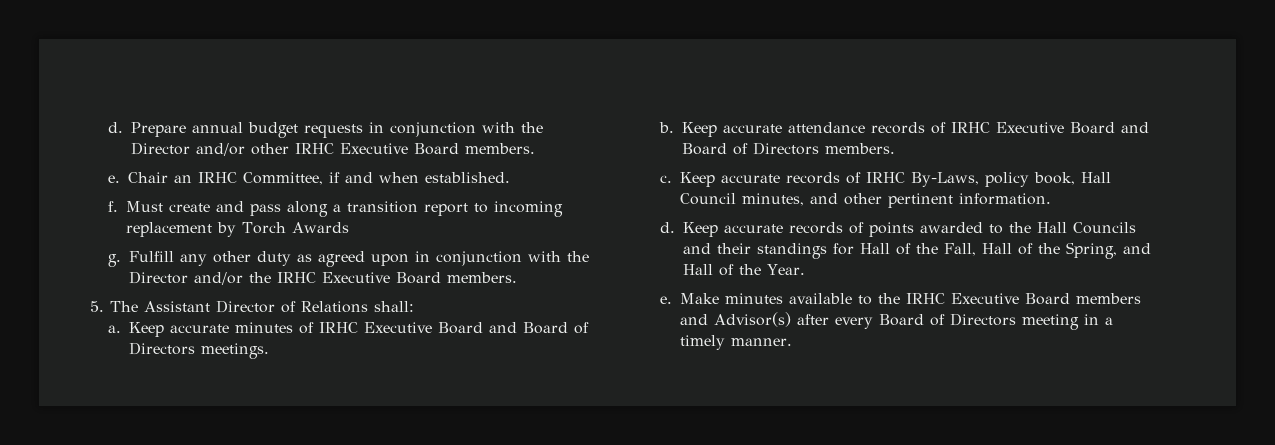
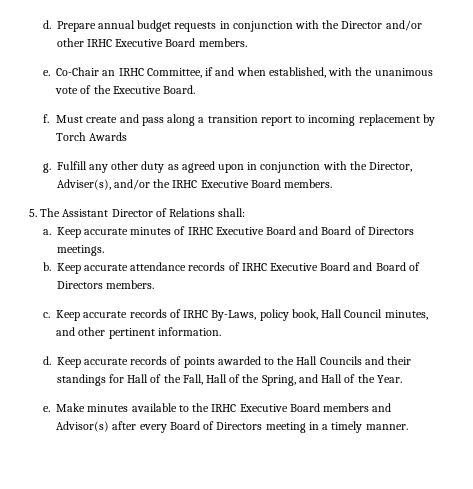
- Chair an IRHC Committee, if and when established.
+ Co-Chair an IRHC Committee, if and when established, with the unanimous vote of the Executive Board.
- Fulfill any other duty as agreed upon in conjunction with the Director and/or the IRHC Executive Board members.
+ Fulfill any other duty as agreed upon in conjunction with the Director, Adviser(s), and/or the IRHC Executive Board members.

